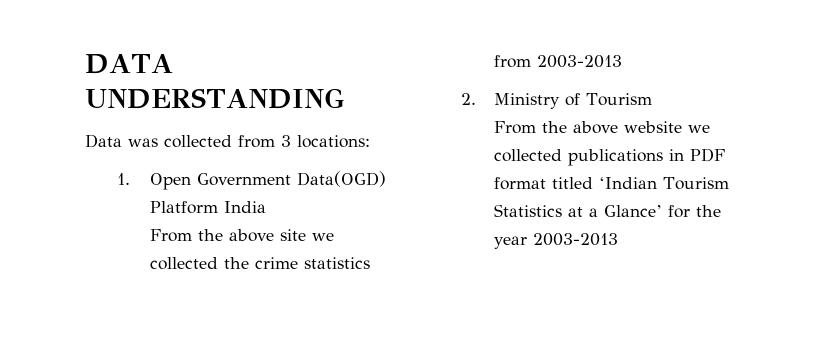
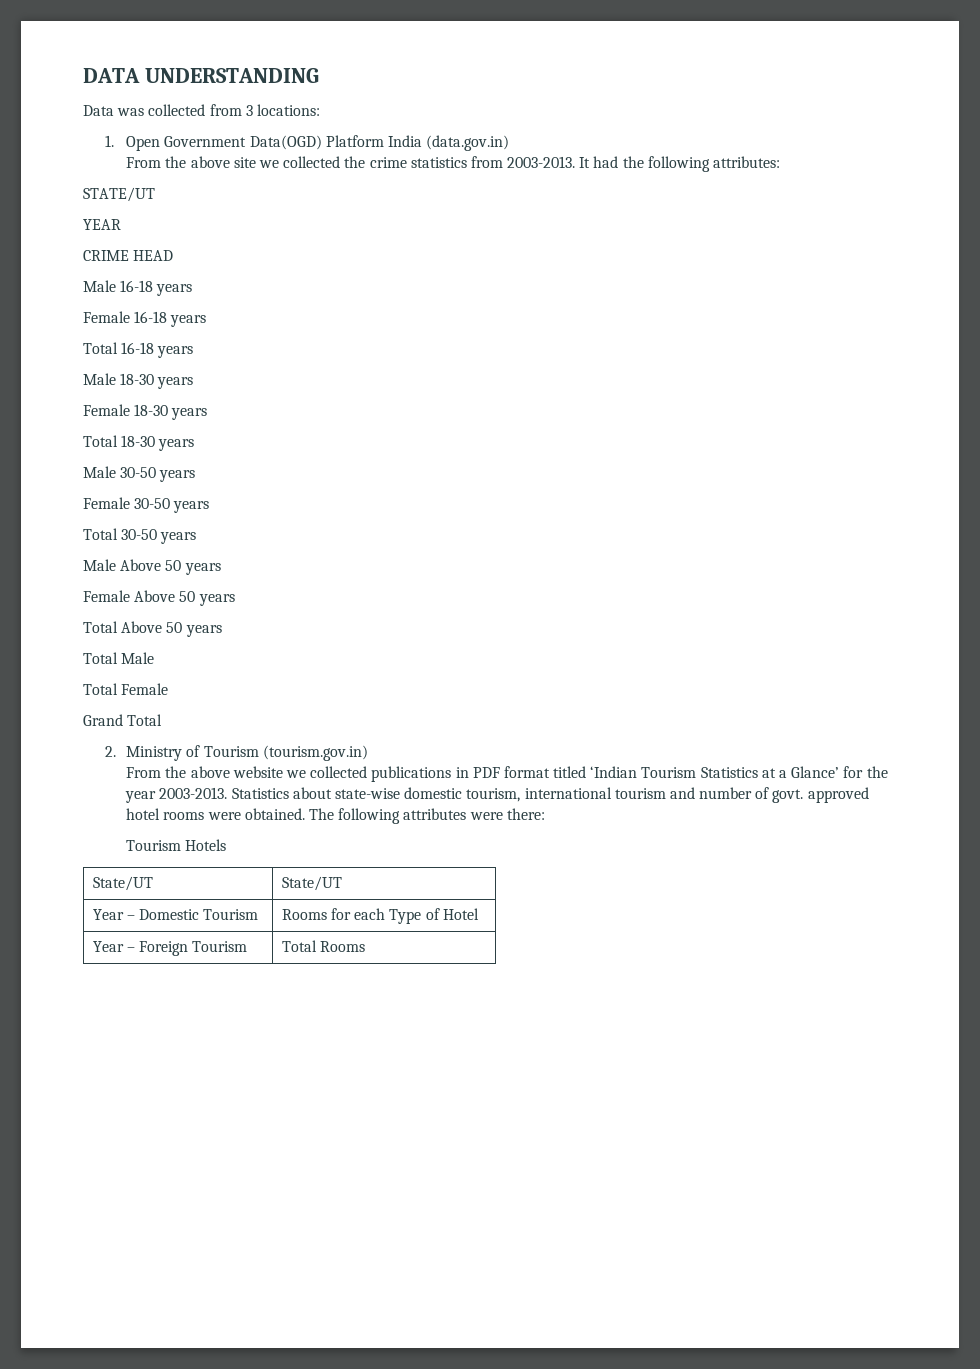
- 1. Open Government Data(OGD) Platform India
+ 1. Open Government Data(OGD) Platform India (data.gov.in)
- From the above site we collected the crime statistics from 2003-2013
+ From the above site we collected the crime statistics from 2003-2013. It had the following attributes:
+ STATE/UT
+ YEAR
+ CRIME HEAD
+ Male 16-18 years
+ Female 16-18 years
+ Total 16-18 years
+ Male 18-30 years
+ Female 18-30 years
+ Total 18-30 years
+ Male 30-50 years
+ Female 30-50 years
+ Total 30-50 years
+ Male Above 50 years
+ Female Above 50 years
+ Total Above 50 years
+ Total Male
+ Total Female
+ Grand Total
- 2. Ministry of Tourism
+ 2. Ministry of Tourism (tourism.gov.in)
- From the above website we collected publications in PDF format titled ‘Indian Tourism Statistics at a Glance’ for the year 2003-2013
+ From the above website we collected publications in PDF format titled ‘Indian Tourism Statistics at a Glance’ for the year 2003-2013. Statistics about state-wise domestic tourism, international tourism and number of govt. approved hotel rooms were obtained. The following attributes were there:
+ Tourism Hotels
+ State/UT | State/UT
+ Year – Domestic Tourism | Rooms for each Type of Hotel
+ Year – Foreign Tourism | Total Rooms

